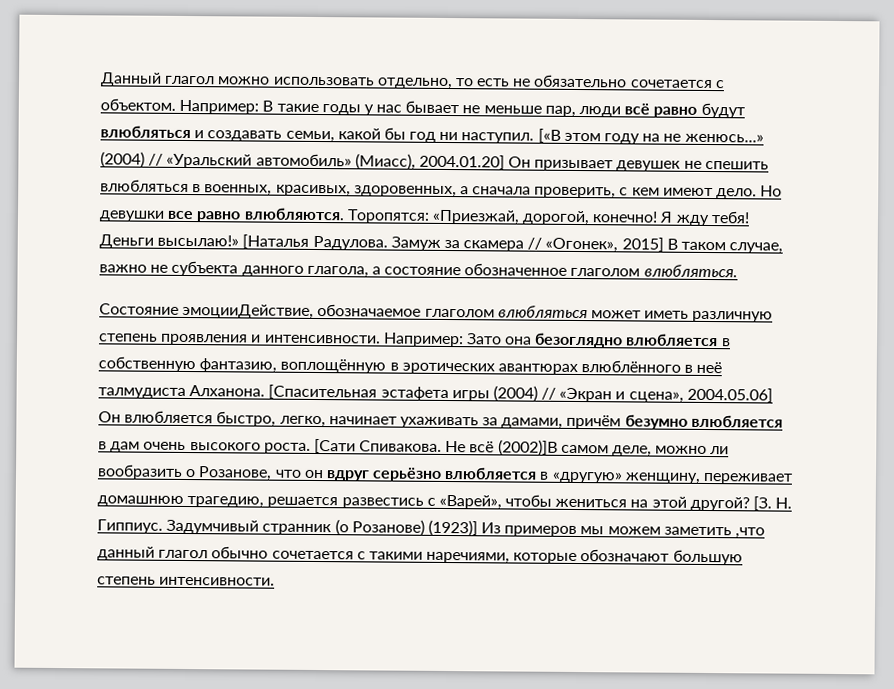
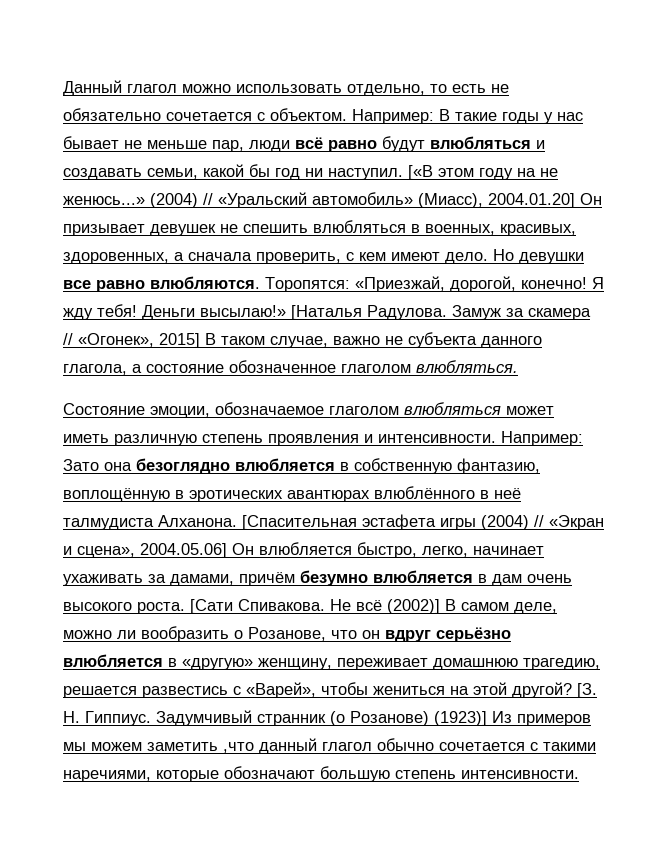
- Состояние эмоцииДействие, обозначаемое глаголом влюбляться может иметь различную степень проявления и интенсивности.
+ Состояние эмоции, обозначаемое глаголом влюбляться может иметь различную степень проявления и интенсивности.
- Не всё (2002)]В самом деле, можно ли вообразить о Розанове, что он вдруг серьёзно влюбляется в «другую» женщину, переживает домашнюю трагедию, решается развестись с «Варей», чтобы жениться на этой другой?
+ Не всё (2002)] В самом деле, можно ли вообразить о Розанове, что он вдруг серьёзно влюбляется в «другую» женщину, переживает домашнюю трагедию, решается развестись с «Варей», чтобы жениться на этой другой?

